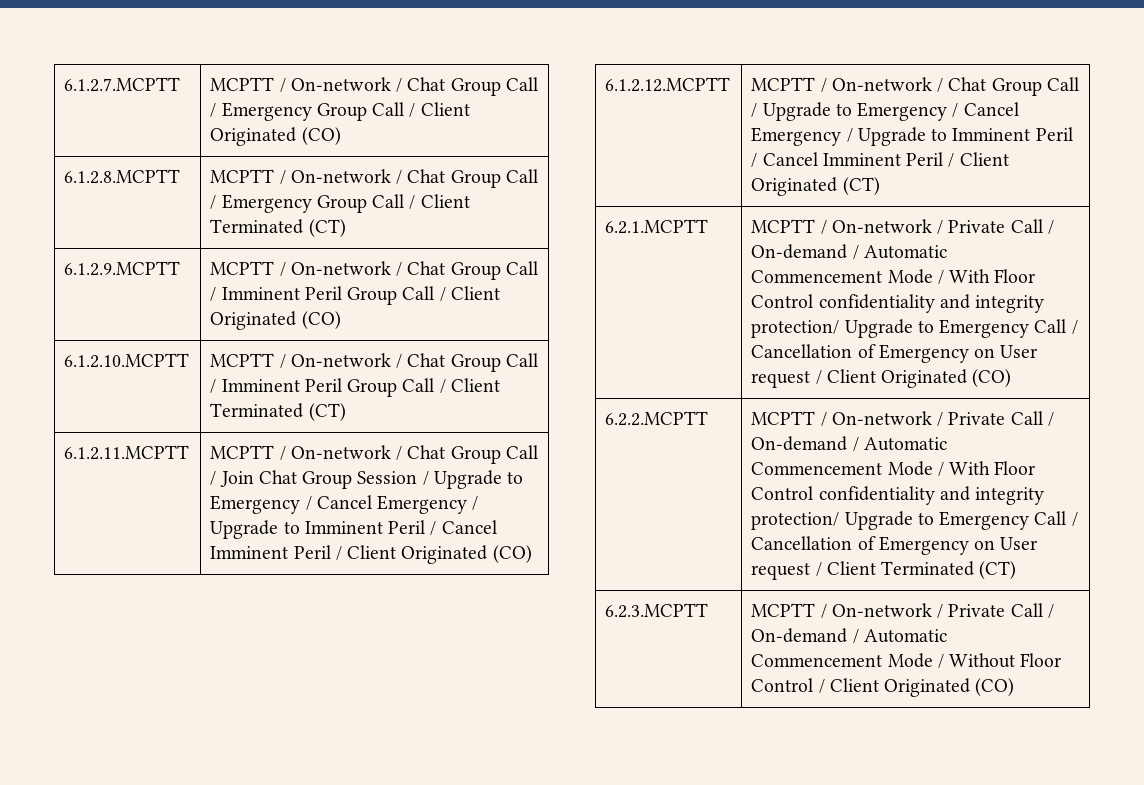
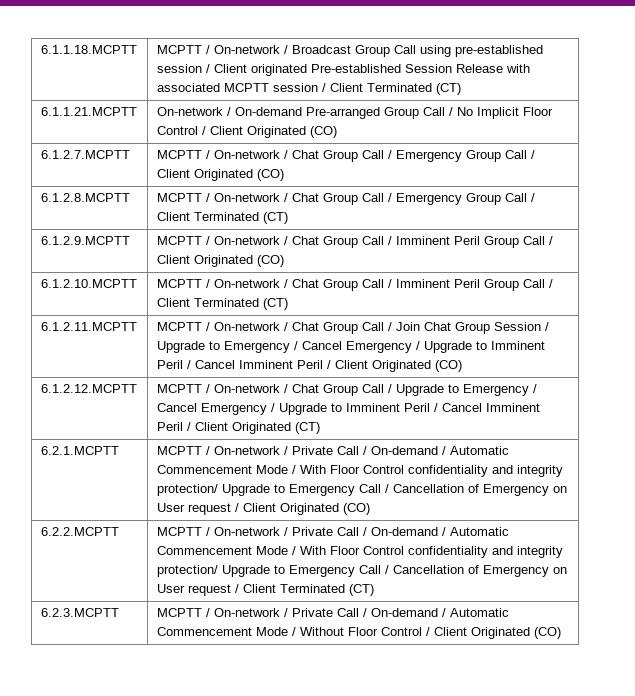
+ 6.1.1.18.MCPTT | MCPTT / On-network / Broadcast Group Call using pre-established session / Client originated Pre-established Session Release with associated MCPTT session / Client Terminated (CT)
+ 6.1.1.21.MCPTT | On-network / On-demand Pre-arranged Group Call / No Implicit Floor Control / Client Originated (CO)

